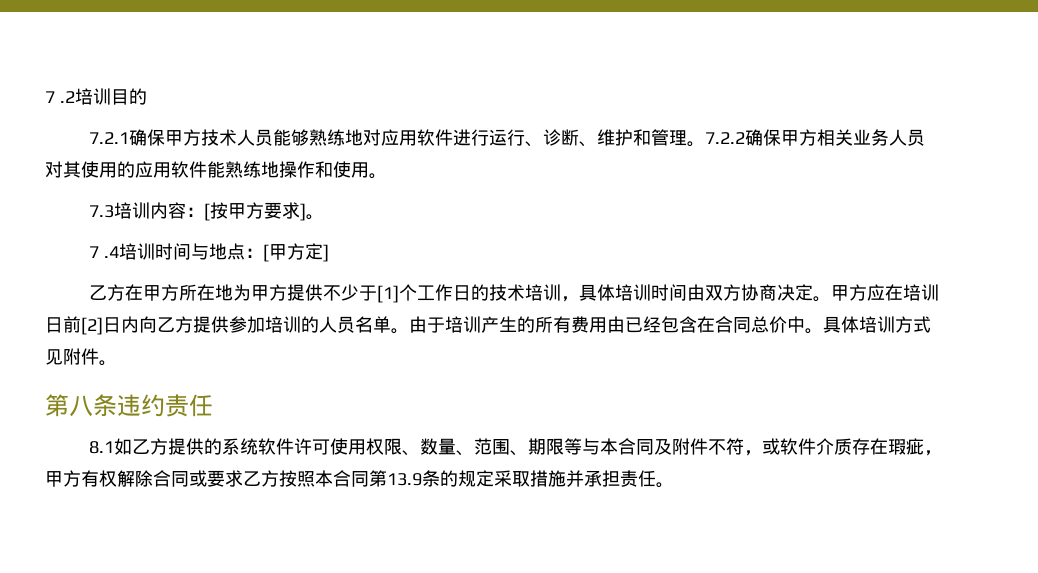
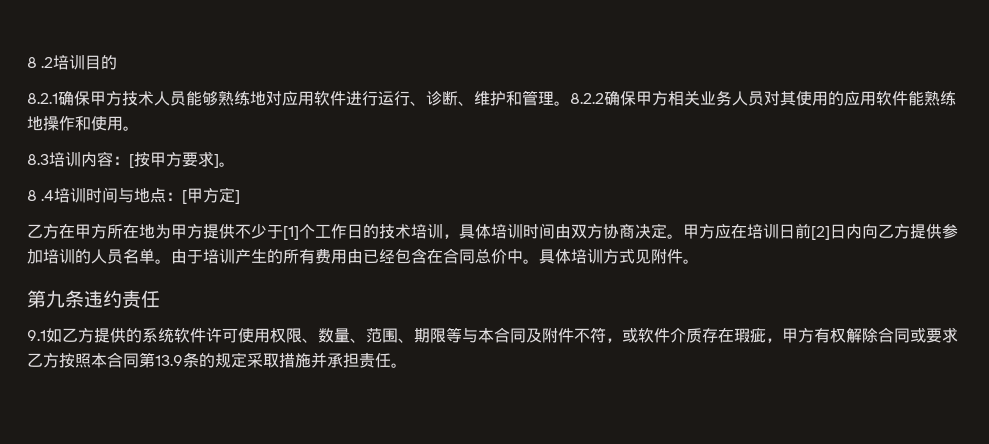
- 7 .2培训目的
+ 8 .2培训目的
- 7.2.1确保甲方技术人员能够熟练地对应用软件进行运行、诊断、维护和管理。
+ 8.2.1确保甲方技术人员能够熟练地对应用软件进行运行、诊断、维护和管理。
- 7.2.2确保甲方相关业务人员对其使用的应用软件能熟练地操作和使用。
+ 8.2.2确保甲方相关业务人员对其使用的应用软件能熟练地操作和使用。
- 7.3培训内容：[按甲方要求]。
+ 8.3培训内容：[按甲方要求]。
- 7 .4培训时间与地点：[甲方定]
+ 8 .4培训时间与地点：[甲方定]
- 第八条违约责任
+ 第九条违约责任
- 8.1如乙方提供的系统软件许可使用权限、数量、范围、期限等与本合同及附件不符，或软件介质存在瑕疵，甲方有权解除合同或要求乙方按照本合同第13.9条的规定采取措施并承担责任。
+ 9.1如乙方提供的系统软件许可使用权限、数量、范围、期限等与本合同及附件不符，或软件介质存在瑕疵，甲方有权解除合同或要求乙方按照本合同第13.9条的规定采取措施并承担责任。

